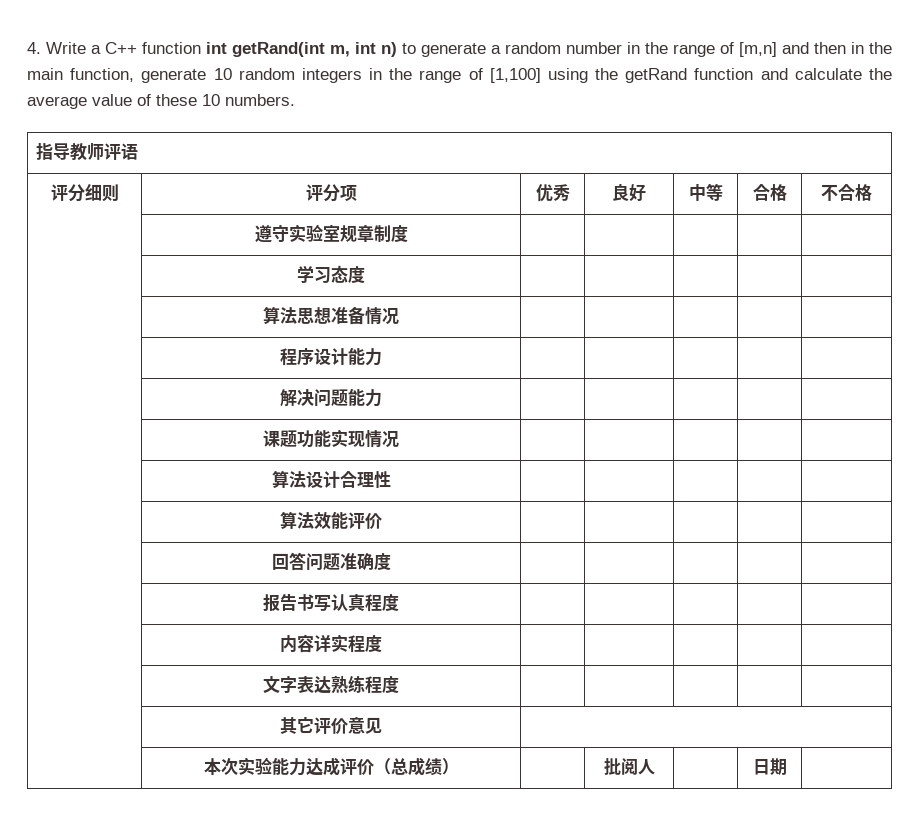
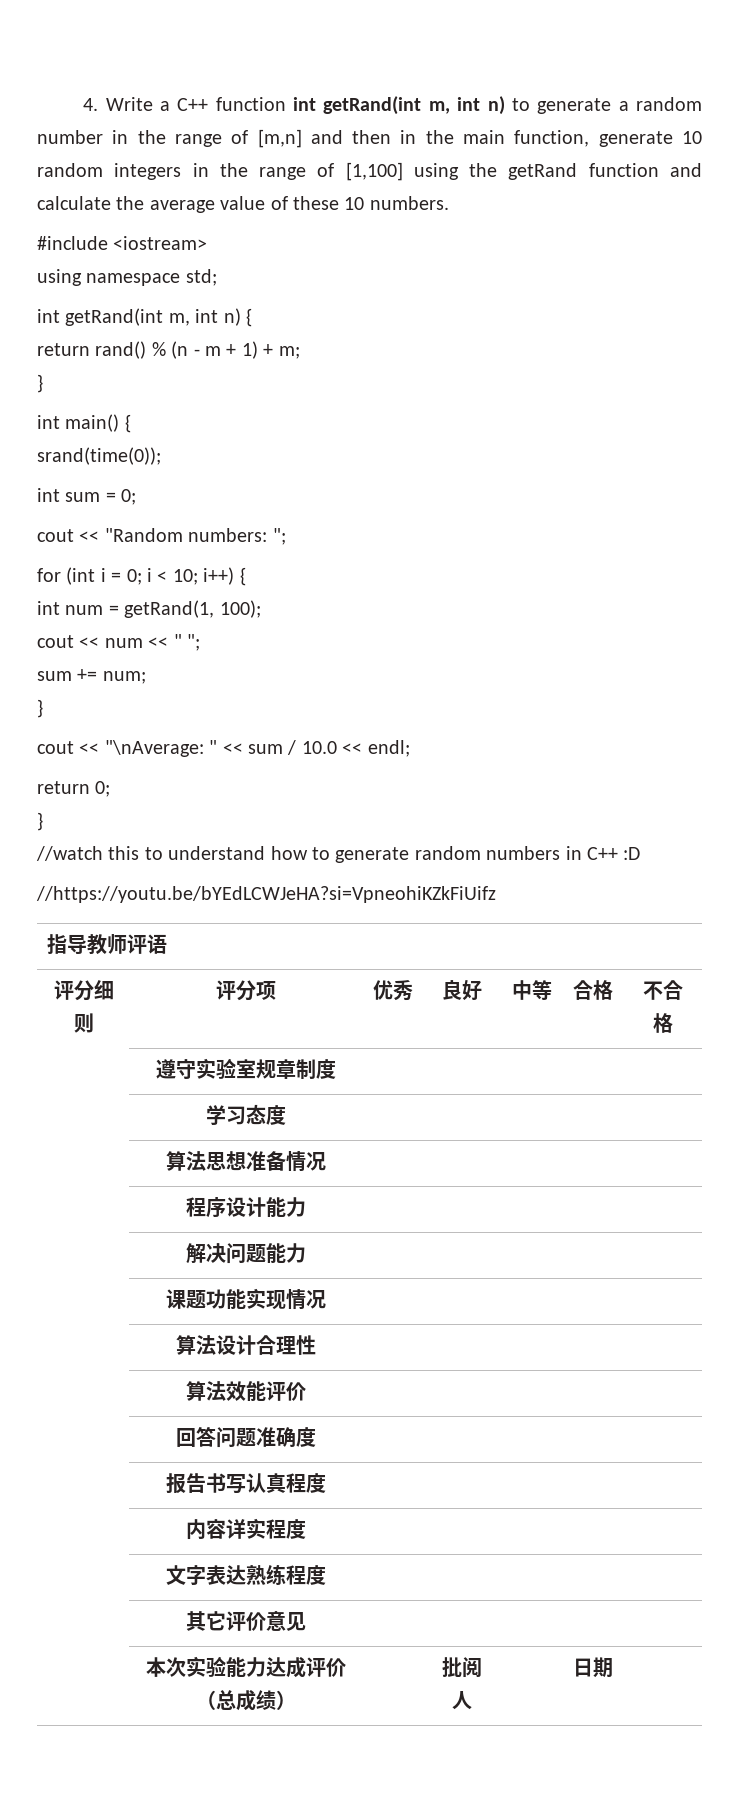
+ #include <iostream>
+ using namespace std;
+ int getRand(int m, int n) {
+ return rand() % (n - m + 1) + m;
+ }
+ int main() {
+ srand(time(0));
+ int sum = 0;
+ cout << "Random numbers: ";
+ for (int i = 0; i < 10; i++) {
+ int num = getRand(1, 100);
+ cout << num << " ";
+ sum += num;
+ }
+ cout << "\nAverage: " << sum / 10.0 << endl;
+ return 0;
+ }
+ //watch this to understand how to generate random numbers in C++ :D
+ //https://youtu.be/bYEdLCWJeHA?si=VpneohiKZkFiUifz

